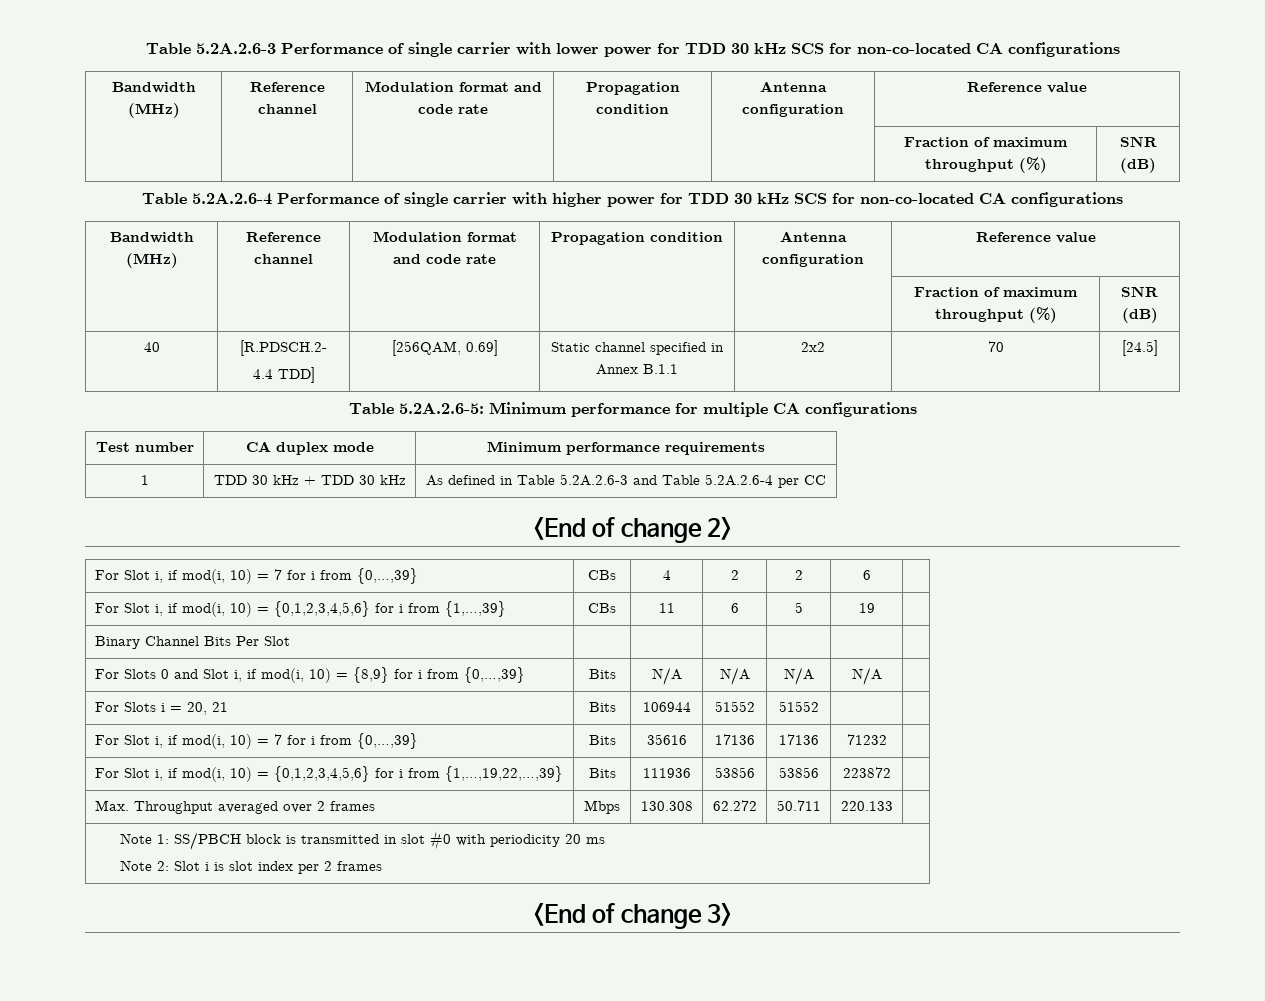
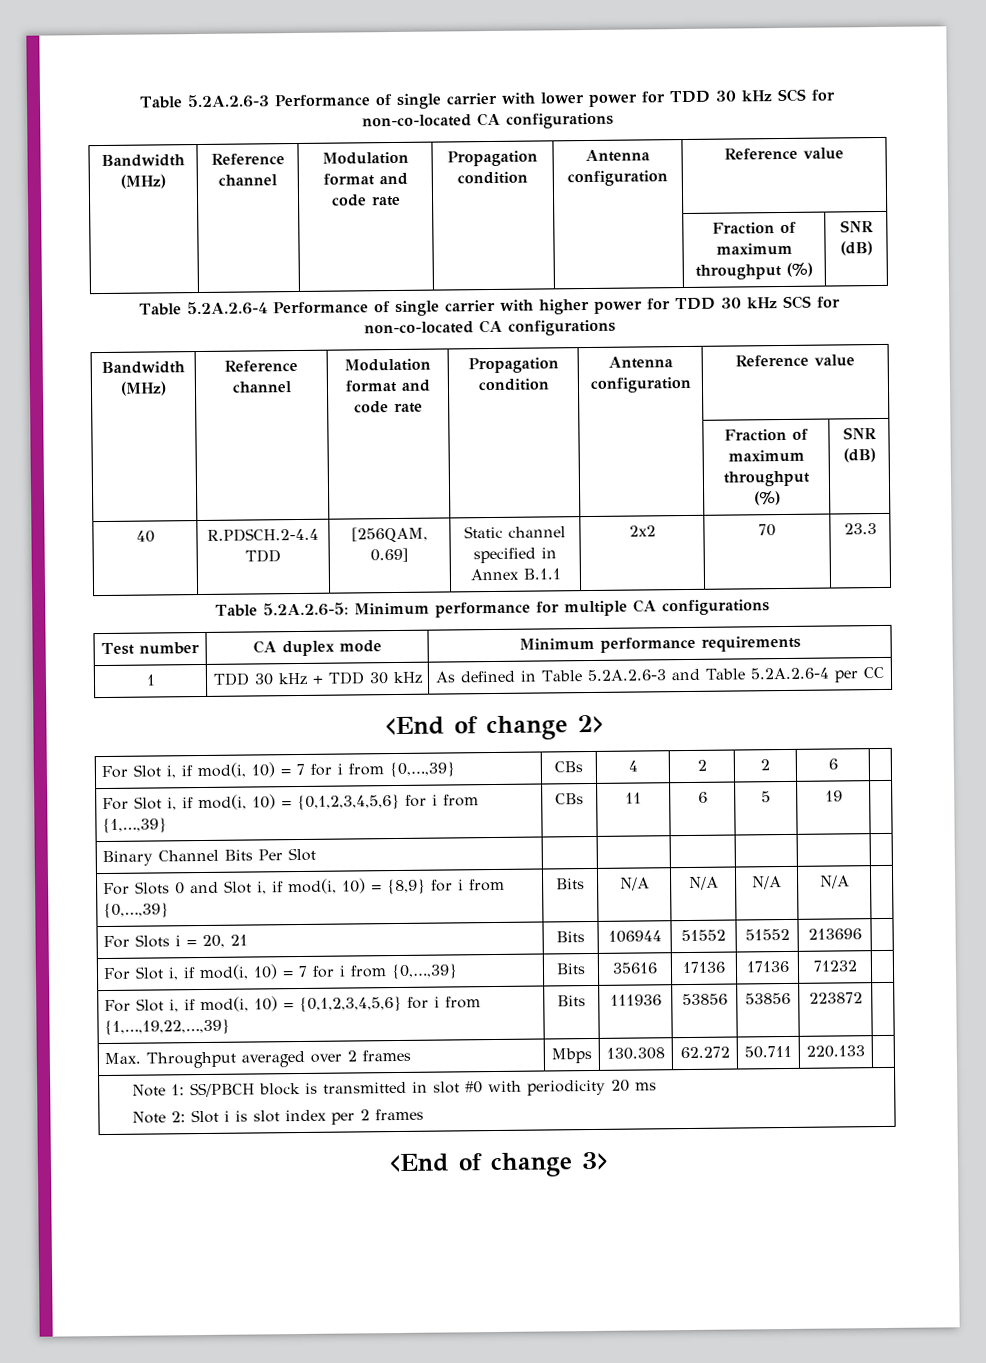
- 40 | [R.PDSCH.2-
- 4.4 TDD] | [256QAM, 0.69] | Static channel specified in Annex B.1.1 | 2x2 | 70 | [24.5]
+ 40 | R.PDSCH.2-4.4 TDD | [256QAM, 0.69] | Static channel specified in Annex B.1.1 | 2x2 | 70 | 23.3
- For Slots i = 20, 21 | Bits | 106944 | 51552 | 51552 | |
+ For Slots i = 20, 21 | Bits | 106944 | 51552 | 51552 | 213696 |

